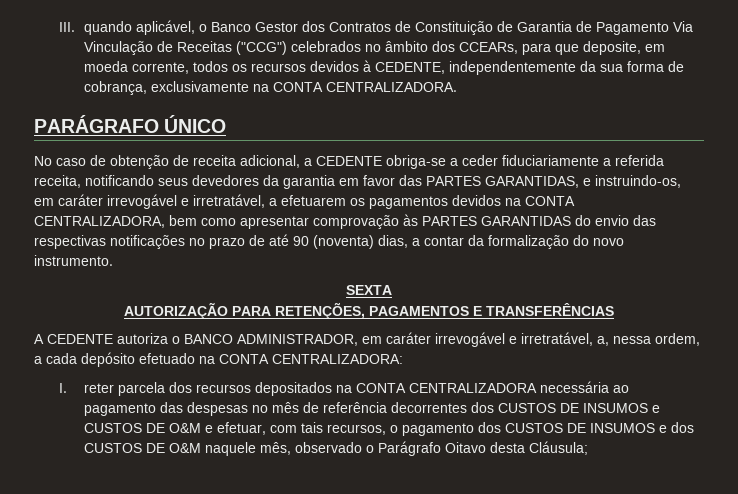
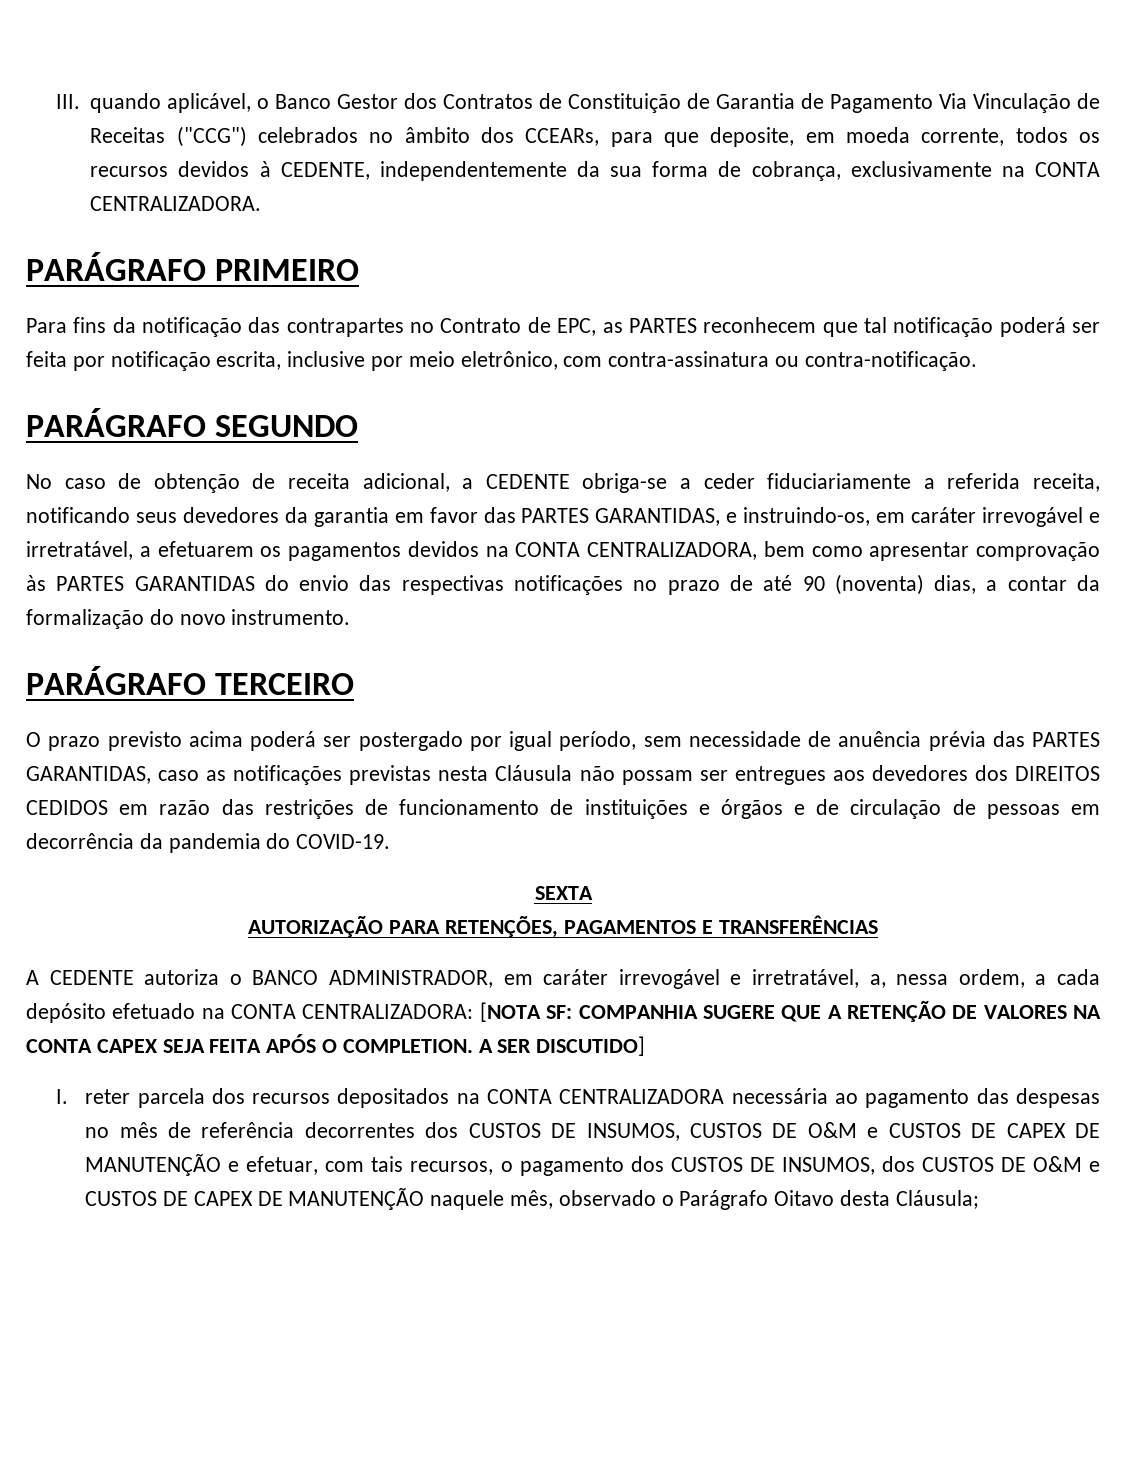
- PARÁGRAFO ÚNICO
+ PARÁGRAFO PRIMEIRO
+ Para fins da notificação das contrapartes no Contrato de EPC, as PARTES reconhecem que tal notificação poderá ser feita por notificação escrita, inclusive por meio eletrônico, com contra-assinatura ou contra-notificação.
+ PARÁGRAFO SEGUNDO
+ PARÁGRAFO TERCEIRO
+ O prazo previsto acima poderá ser postergado por igual período, sem necessidade de anuência prévia das PARTES GARANTIDAS, caso as notificações previstas nesta Cláusula não possam ser entregues aos devedores dos DIREITOS CEDIDOS em razão das restrições de funcionamento de instituições e órgãos e de circulação de pessoas em decorrência da pandemia do COVID-19.
- A CEDENTE autoriza o BANCO ADMINISTRADOR, em caráter irrevogável e irretratável, a, nessa ordem, a cada depósito efetuado na CONTA CENTRALIZADORA:
+ A CEDENTE autoriza o BANCO ADMINISTRADOR, em caráter irrevogável e irretratável, a, nessa ordem, a cada depósito efetuado na CONTA CENTRALIZADORA: [NOTA SF: COMPANHIA SUGERE QUE A RETENÇÃO DE VALORES NA CONTA CAPEX SEJA FEITA APÓS O COMPLETION. A SER DISCUTIDO]
- I. reter parcela dos recursos depositados na CONTA CENTRALIZADORA necessária ao pagamento das despesas no mês de referência decorrentes dos CUSTOS DE INSUMOS e CUSTOS DE O&M e efetuar, com tais recursos, o pagamento dos CUSTOS DE INSUMOS e dos CUSTOS DE O&M naquele mês, observado o Parágrafo Oitavo desta Cláusula;
+ I. reter parcela dos recursos depositados na CONTA CENTRALIZADORA necessária ao pagamento das despesas no mês de referência decorrentes dos CUSTOS DE INSUMOS, CUSTOS DE O&M e CUSTOS DE CAPEX DE MANUTENÇÃO e efetuar, com tais recursos, o pagamento dos CUSTOS DE INSUMOS, dos CUSTOS DE O&M e CUSTOS DE CAPEX DE MANUTENÇÃO naquele mês, observado o Parágrafo Oitavo desta Cláusula;

